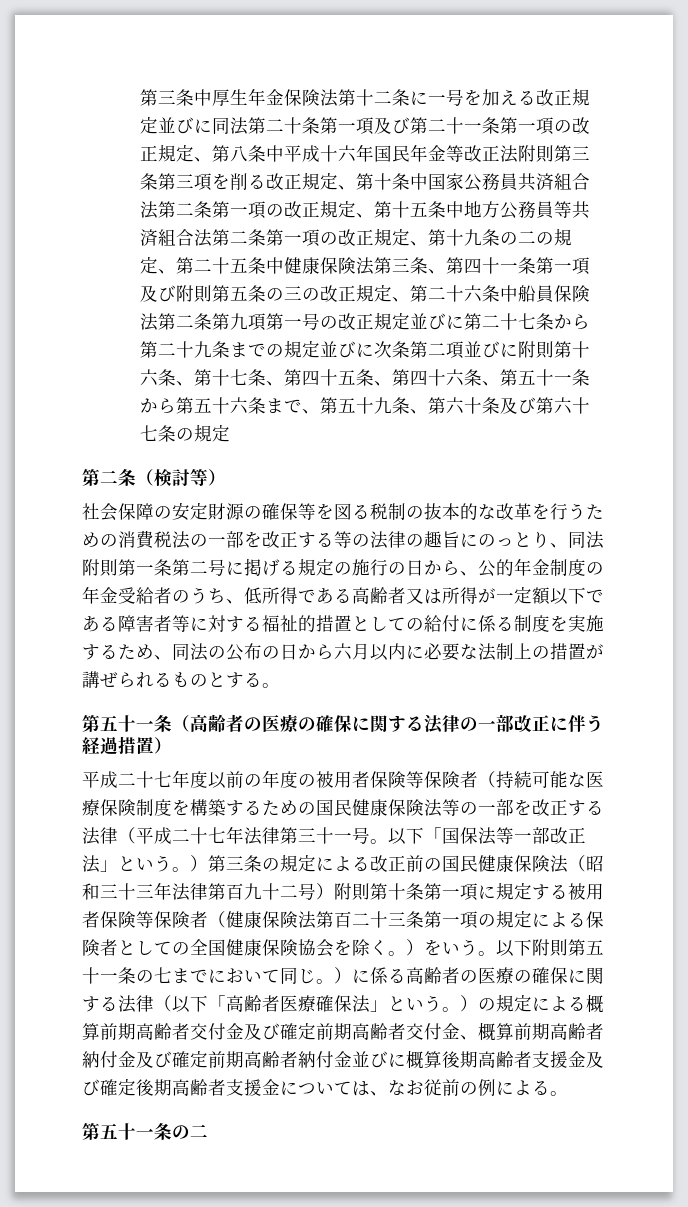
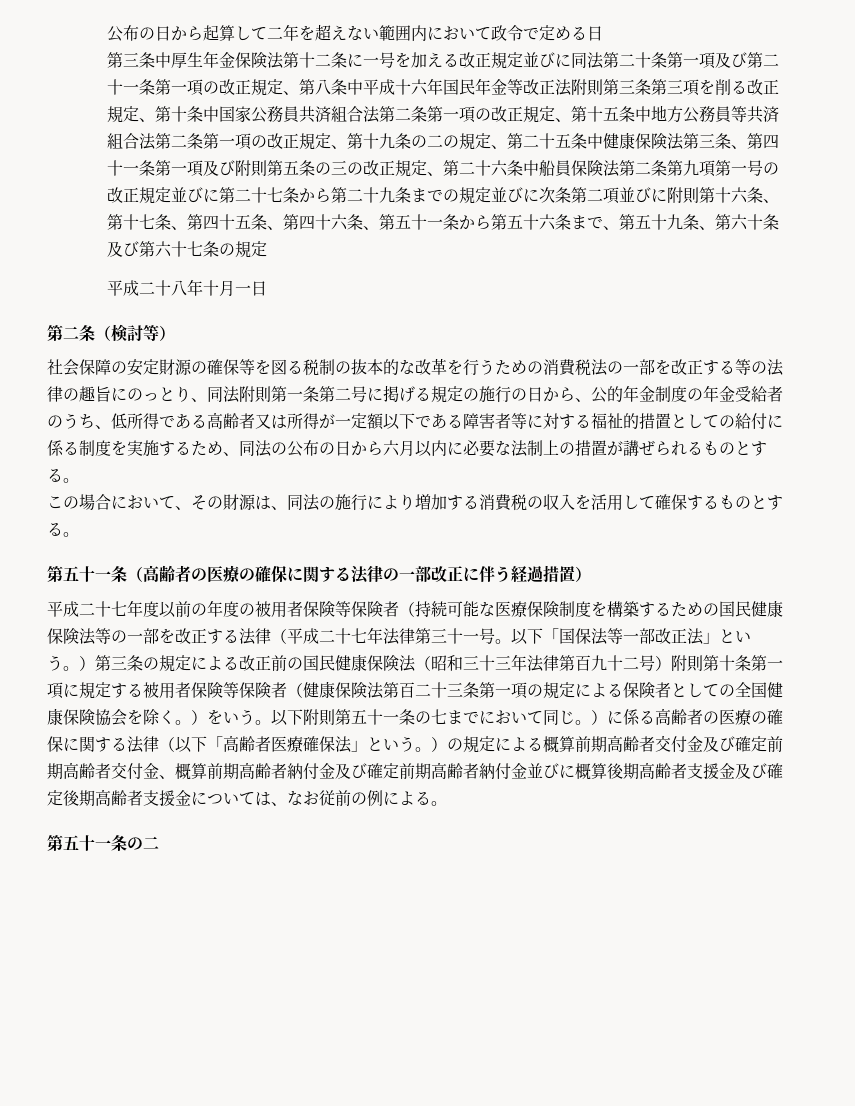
+ 公布の日から起算して二年を超えない範囲内において政令で定める日
+ 平成二十八年十月一日
+ この場合において、その財源は、同法の施行により増加する消費税の収入を活用して確保するものとする。

